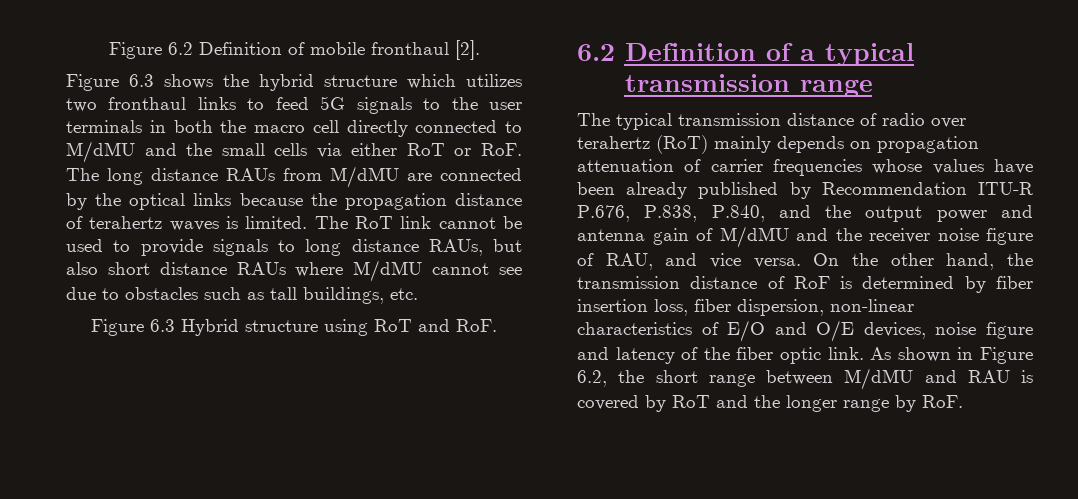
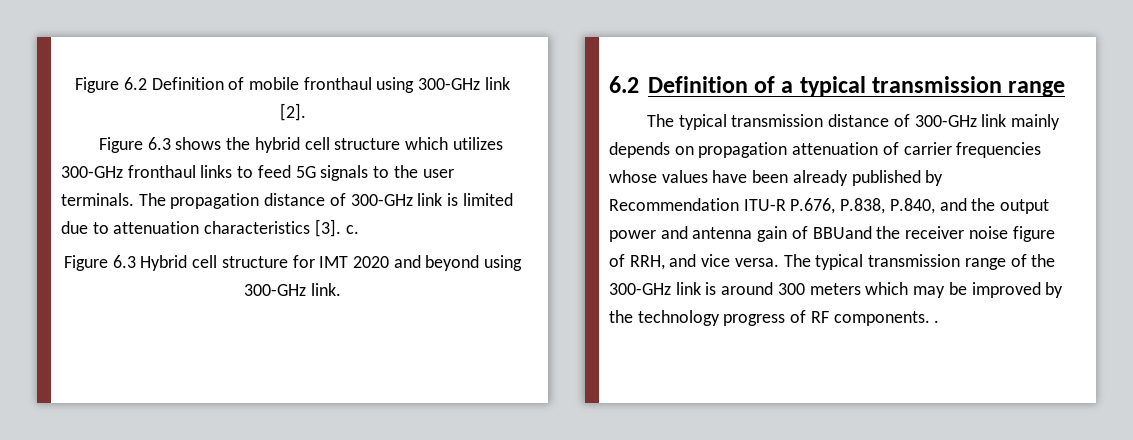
- Figure 6.2 Definition of mobile fronthaul [2].
+ Figure 6.2 Definition of mobile fronthaul using 300-GHz link [2].
- Figure 6.3 shows the hybrid structure which utilizes two fronthaul links to feed 5G signals to the user terminals in both the macro cell directly connected to M/dMU and the small cells via either RoT or RoF. The long distance RAUs from M/dMU are connected by the optical links because the propagation distance of terahertz waves is limited. The RoT link cannot be used to provide signals to long distance RAUs, but also short distance RAUs where M/dMU cannot see due to obstacles such as tall buildings, etc.
- Figure 6.3 Hybrid structure using RoT and RoF.
+ Figure 6.3 shows the hybrid cell structure which utilizes 300-GHz fronthaul links to feed 5G signals to the user terminals. The propagation distance of 300-GHz link is limited due to attenuation characteristics [3]. c.
+ Figure 6.3 Hybrid cell structure for IMT 2020 and beyond using 300-GHz link.
- The typical transmission distance of radio over terahertz (RoT) mainly depends on propagation attenuation of carrier frequencies whose values have been already published by Recommendation ITU-R P.676, P.838, P.840, and the output power and antenna gain of M/dMU and the receiver noise figure of RAU, and vice versa.
+ The typical transmission distance of 300-GHz link mainly depends on propagation attenuation of carrier frequencies whose values have been already published by Recommendation ITU-R P.676, P.838, P.840, and the output power and antenna gain of BBUand the receiver noise figure of RRH, and vice versa.
- On the other hand, the transmission distance of RoF is determined by fiber insertion loss, fiber dispersion, non-linear characteristics of E/O and O/E devices, noise figure and latency of the fiber optic link. As shown in Figure 6.2, the short range between M/dMU and RAU is covered by RoT and the longer range by RoF.
+ The typical transmission range of the 300-GHz link is around 300 meters which may be improved by the technology progress of RF components. .

